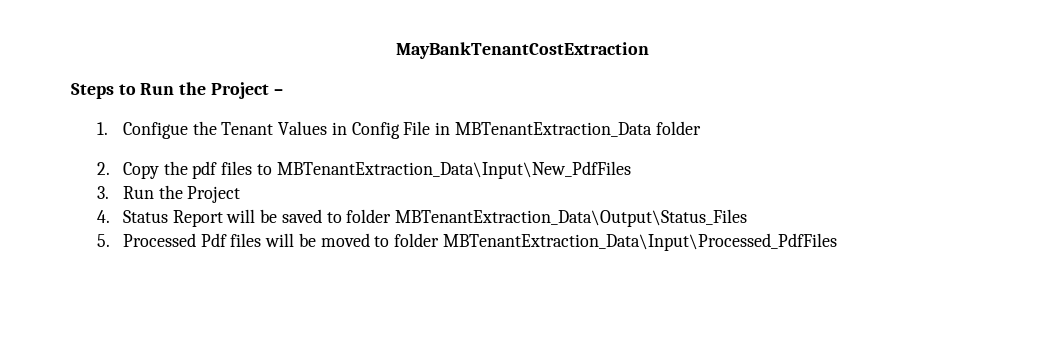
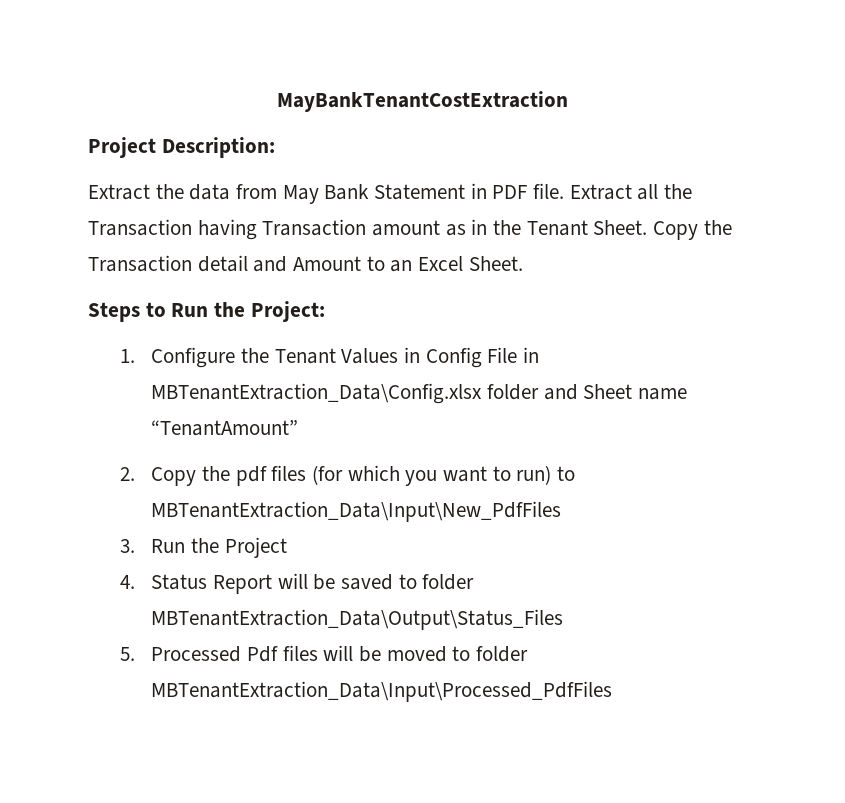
+ Project Description:
+ Extract the data from May Bank Statement in PDF file. Extract all the Transaction having Transaction amount as in the Tenant Sheet. Copy the Transaction detail and Amount to an Excel Sheet.
- Steps to Run the Project –
+ Steps to Run the Project:
- 1. Configue the Tenant Values in Config File in MBTenantExtraction_Data folder
+ 1. Configure the Tenant Values in Config File in MBTenantExtraction_Data\Config.xlsx folder and Sheet name “TenantAmount”
- 2. Copy the pdf files to MBTenantExtraction_Data\Input\New_PdfFiles
+ 2. Copy the pdf files (for which you want to run) to MBTenantExtraction_Data\Input\New_PdfFiles

